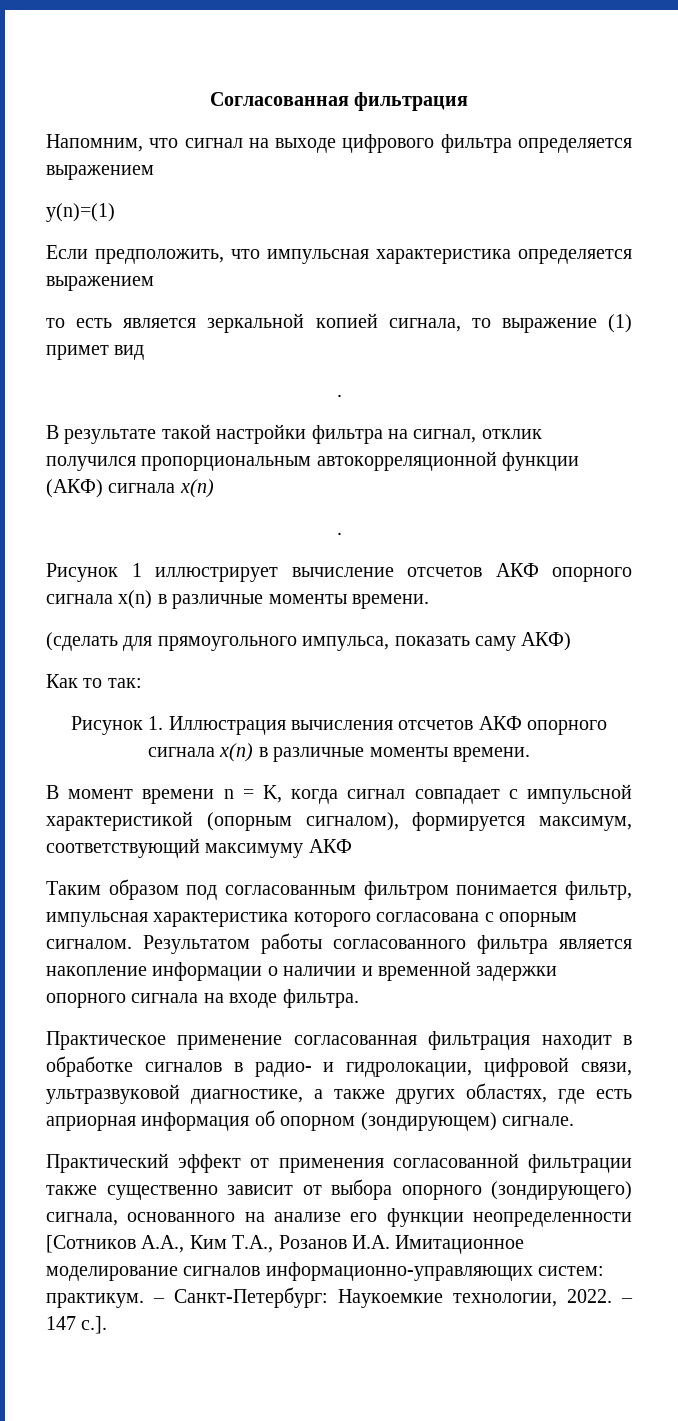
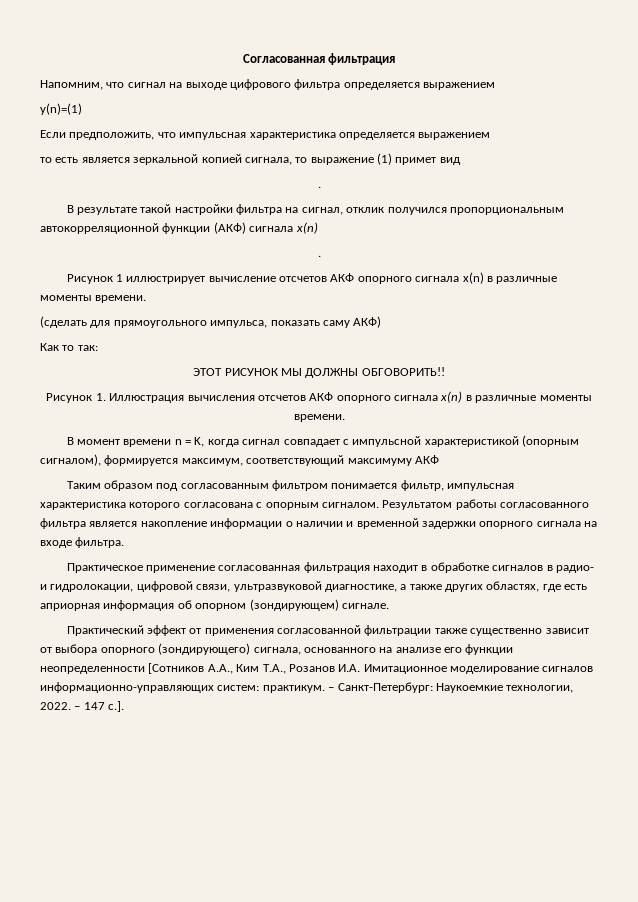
+ ЭТОТ РИСУНОК МЫ ДОЛЖНЫ ОБГОВОРИТЬ!!

